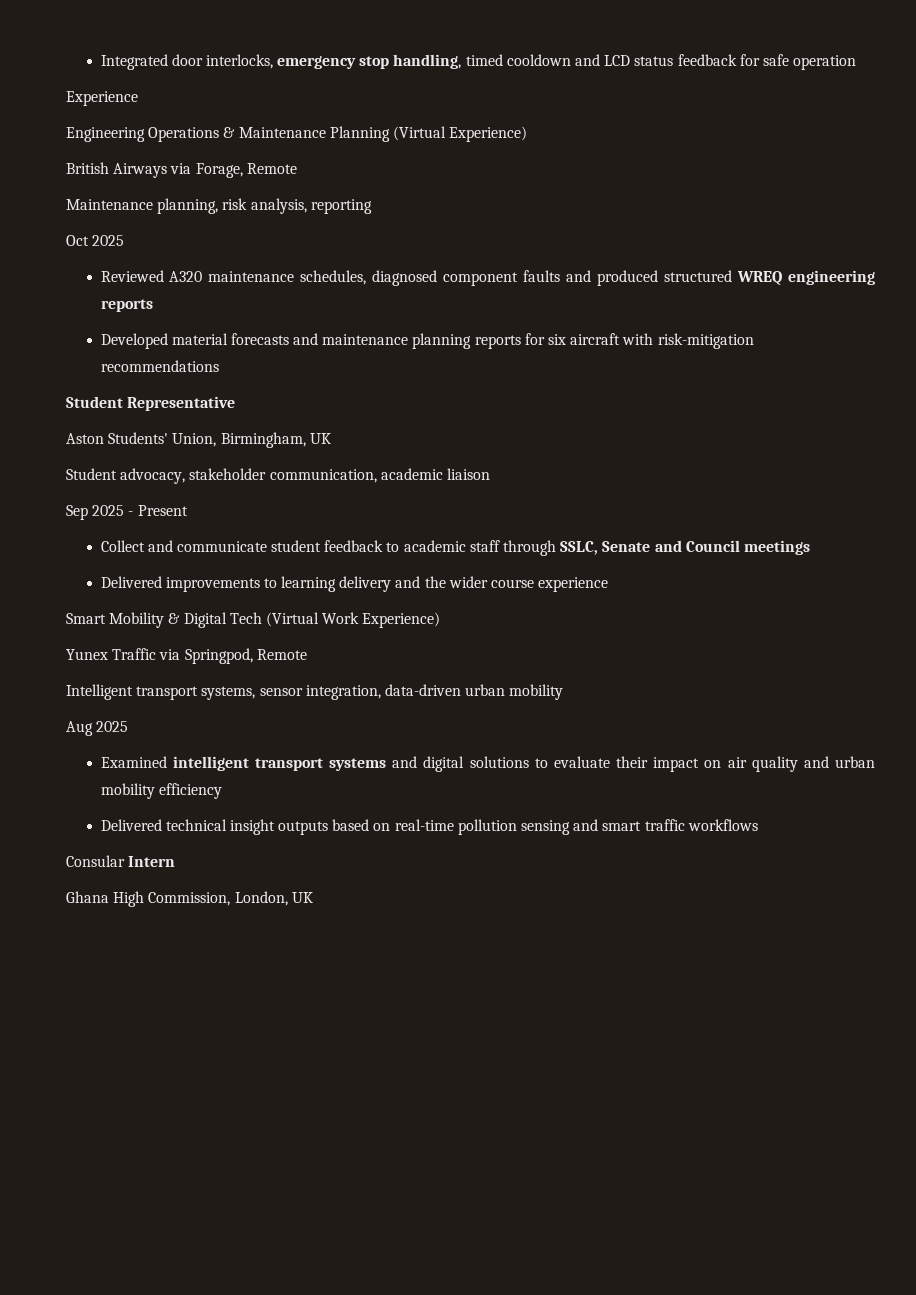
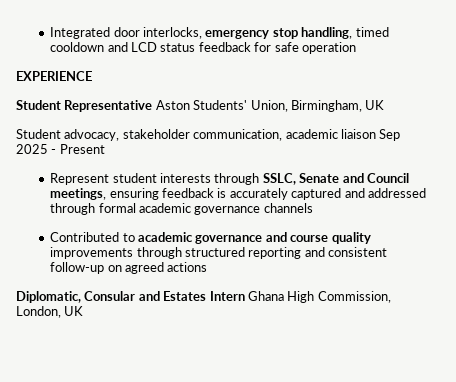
- Experience
- Engineering Operations & Maintenance Planning (Virtual Experience)
- British Airways via Forage, Remote
- Maintenance planning, risk analysis, reporting
- Oct 2025
- Reviewed A320 maintenance schedules, diagnosed component faults and produced structured WREQ engineering reports
- Developed material forecasts and maintenance planning reports for six aircraft with risk-mitigation recommendations
+ EXPERIENCE
- Student Representative
- Aston Students' Union, Birmingham, UK
+ Student Representative Aston Students' Union, Birmingham, UK
- Student advocacy, stakeholder communication, academic liaison
- Sep 2025 - Present
+ Student advocacy, stakeholder communication, academic liaison Sep 2025 - Present
- Collect and communicate student feedback to academic staff through SSLC, Senate and Council meetings
- Delivered improvements to learning delivery and the wider course experience
- Smart Mobility & Digital Tech (Virtual Work Experience)
- Yunex Traffic via Springpod, Remote
- Intelligent transport systems, sensor integration, data-driven urban mobility
- Aug 2025
- Examined intelligent transport systems and digital solutions to evaluate their impact on air quality and urban mobility efficiency
- Delivered technical insight outputs based on real-time pollution sensing and smart traffic workflows
- Consular Intern
- Ghana High Commission, London, UK
+ Represent student interests through SSLC, Senate and Council meetings, ensuring feedback is accurately captured and addressed through formal academic governance channels
+ Contributed to academic governance and course quality improvements through structured reporting and consistent follow-up on agreed actions
+ Diplomatic, Consular and Estates Intern Ghana High Commission, London, UK

